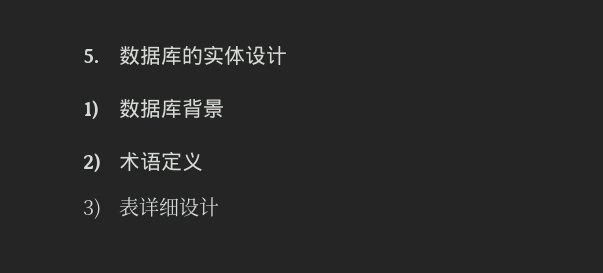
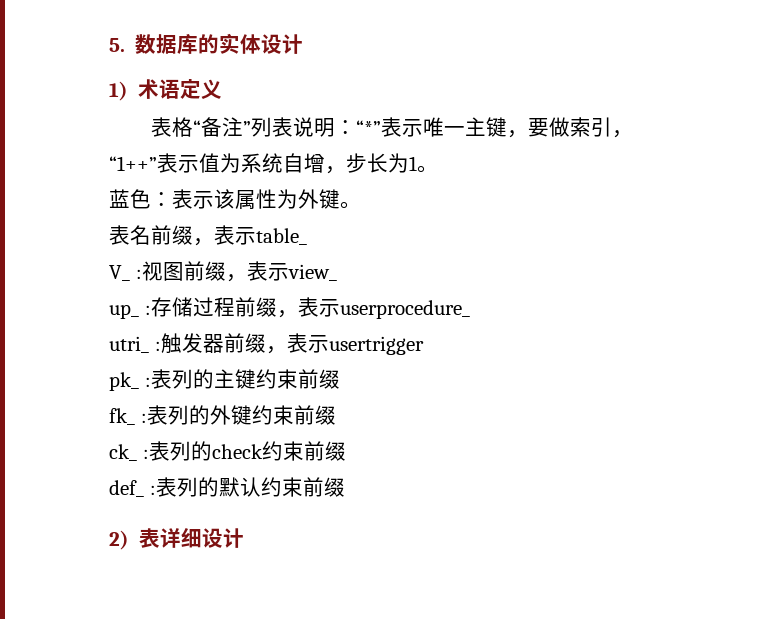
- 1)数据库背景
- 2)术语定义
+ 1)术语定义
- 3)表详细设计
+ 表格“备注”列表说明：“*”表示唯一主键，要做索引，“1++”表示值为系统自增，步长为1。
+ 蓝色：表示该属性为外键。
+ 表名前缀，表示table_
+ V_ :视图前缀，表示view_
+ up_ :存储过程前缀，表示userprocedure_
+ utri_ :触发器前缀，表示usertrigger
+ pk_ :表列的主键约束前缀
+ fk_ :表列的外键约束前缀
+ ck_ :表列的check约束前缀
+ def_ :表列的默认约束前缀
+ 2)表详细设计

